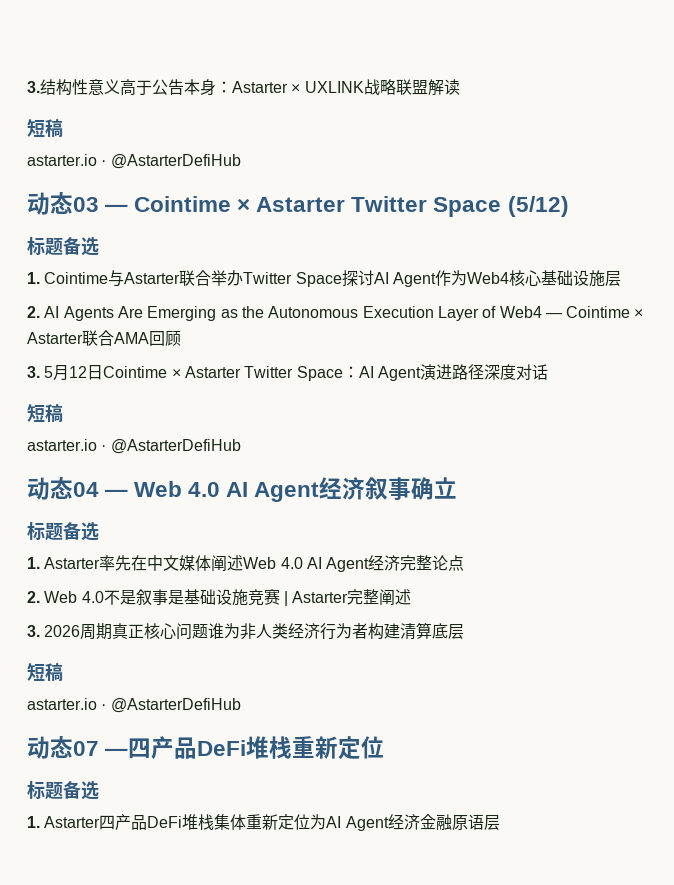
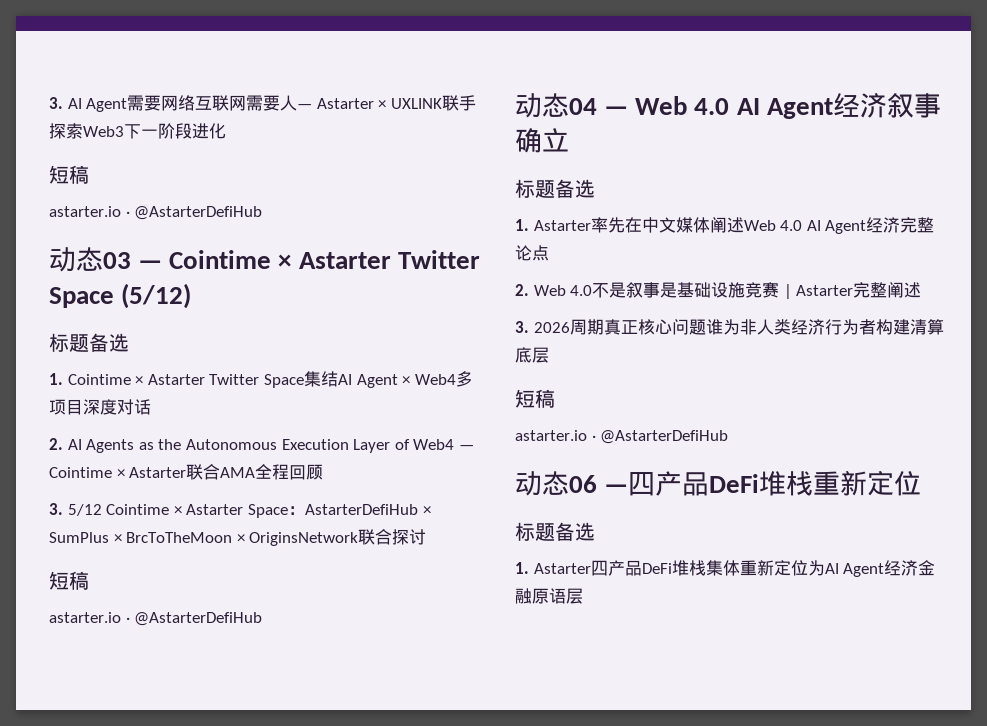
- 3.结构性意义高于公告本身：Astarter × UXLINK战略联盟解读
+ 3. AI Agent需要网络互联网需要人— Astarter × UXLINK联手探索Web3下一阶段进化
- 1. Cointime与Astarter联合举办Twitter Space探讨AI Agent作为Web4核心基础设施层
+ 1. Cointime × Astarter Twitter Space集结AI Agent × Web4多项目深度对话
- 2. AI Agents Are Emerging as the Autonomous Execution Layer of Web4 — Cointime × Astarter联合AMA回顾
+ 2. AI Agents as the Autonomous Execution Layer of Web4 — Cointime × Astarter联合AMA全程回顾
- 3. 5月12日Cointime × Astarter Twitter Space：AI Agent演进路径深度对话
+ 3. 5/12 Cointime × Astarter Space：AstarterDefiHub × SumPlus × BrcToTheMoon × OriginsNetwork联合探讨
- 动态07 —四产品DeFi堆栈重新定位
+ 动态06 —四产品DeFi堆栈重新定位

